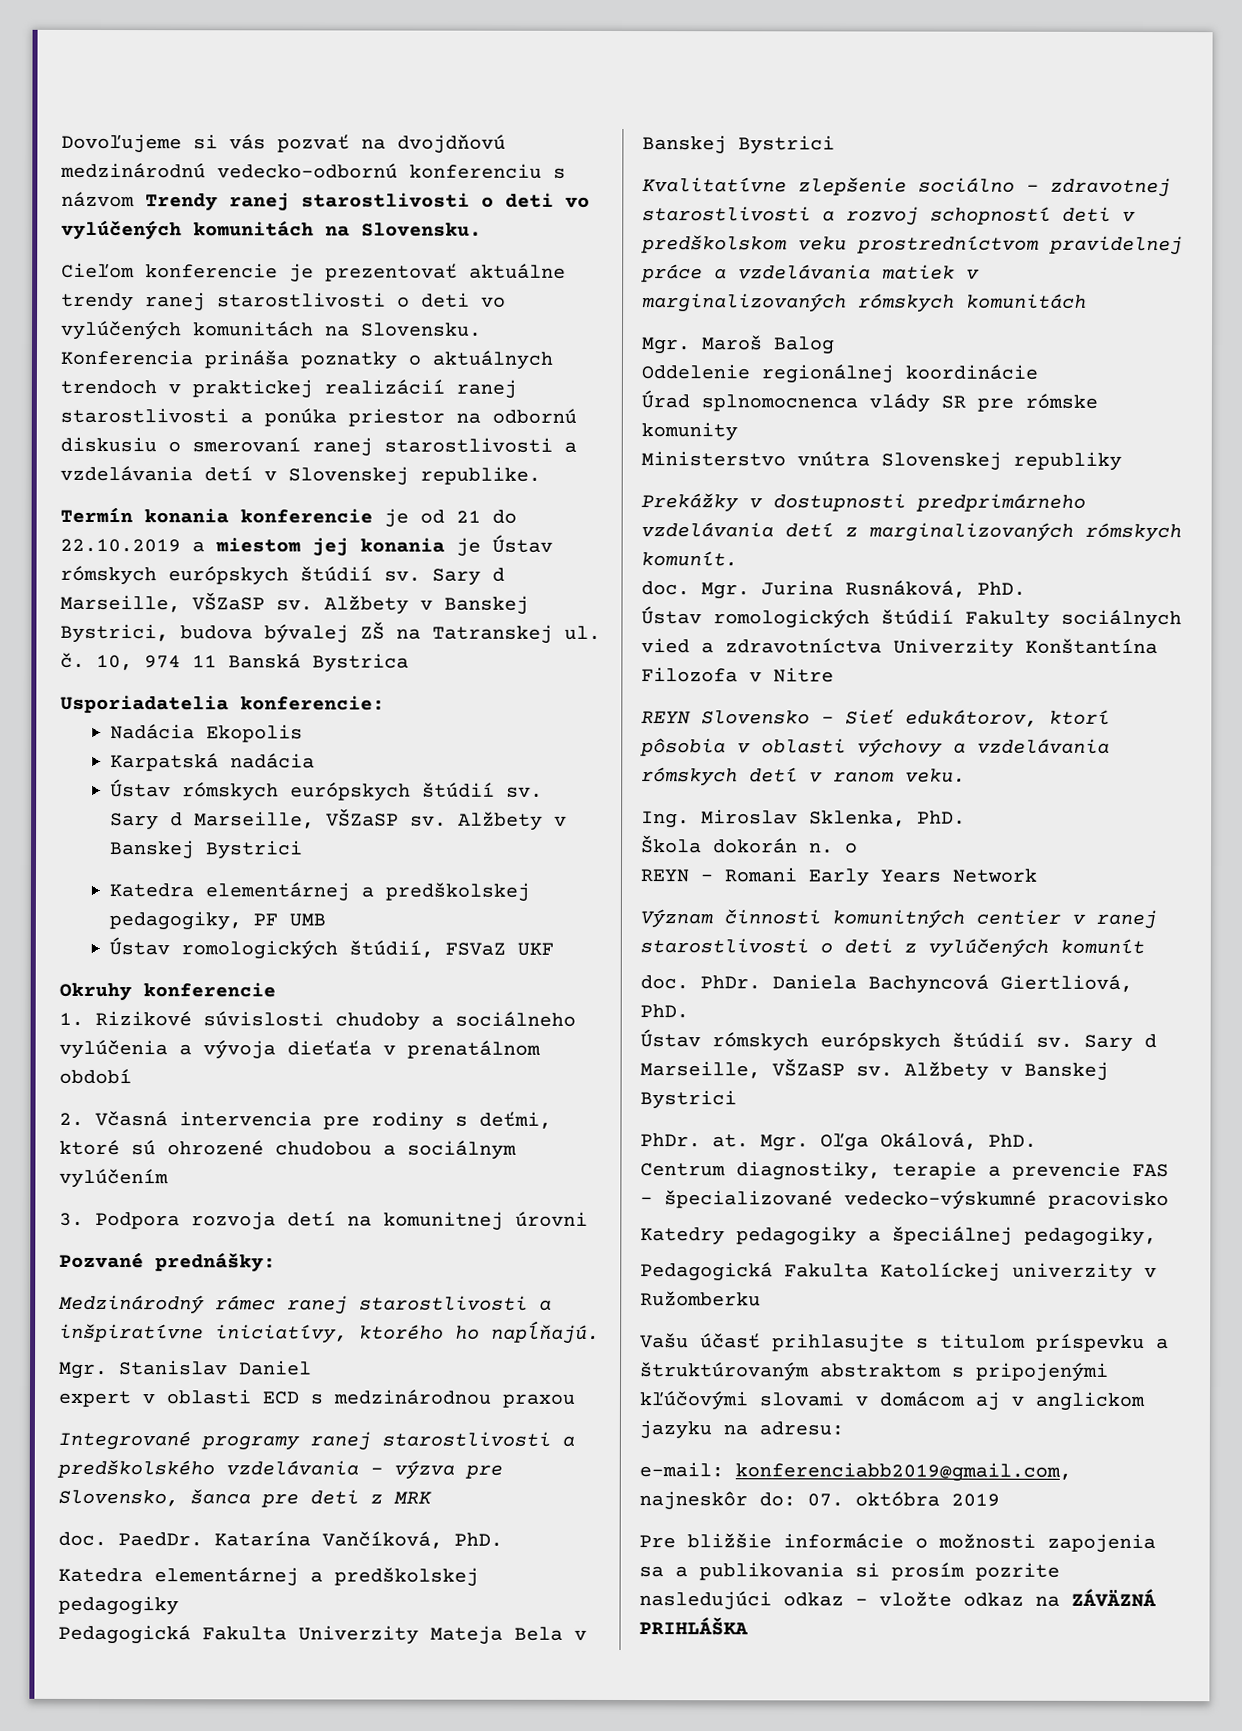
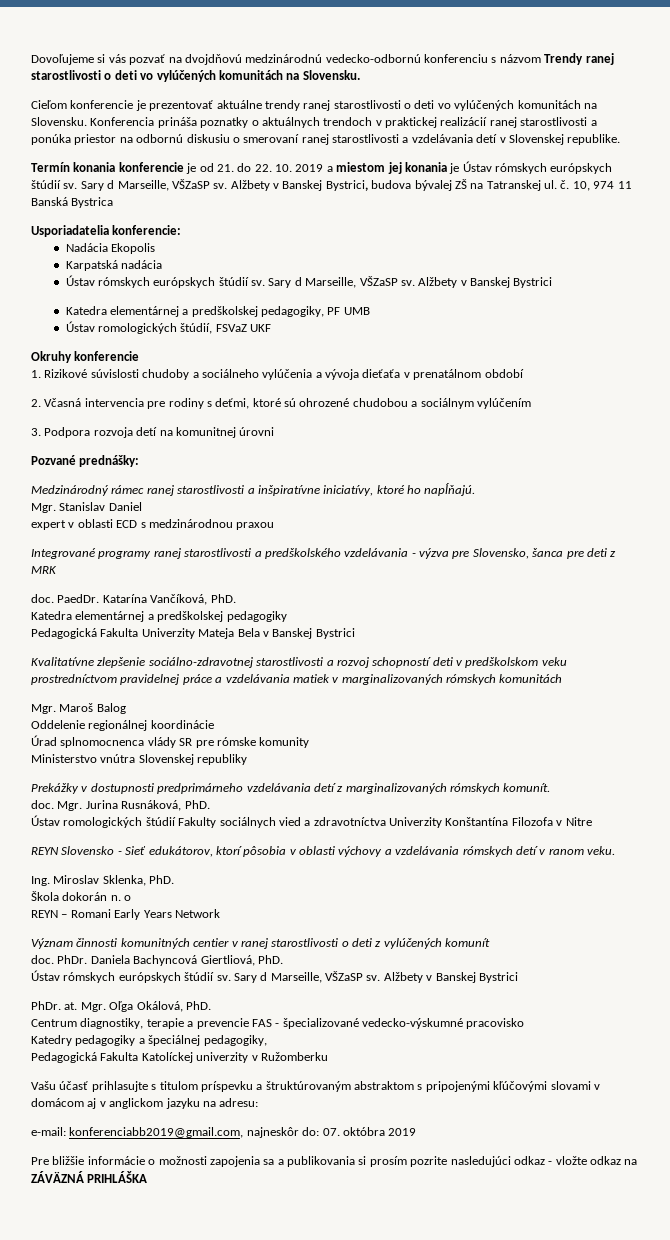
- Termín konania konferencie je od 21 do 22.10.2019 a miestom jej konania je Ústav rómskych európskych štúdií sv.
+ Termín konania konferencie je od 21. do 22. 10. 2019 a miestom jej konania je Ústav rómskych európskych štúdií sv.
- Medzinárodný rámec ranej starostlivosti a inšpiratívne iniciatívy, ktorého ho napĺňajú.
+ Medzinárodný rámec ranej starostlivosti a inšpiratívne iniciatívy, ktoré ho napĺňajú.
- Kvalitatívne zlepšenie sociálno - zdravotnej starostlivosti a rozvoj schopností deti v predškolskom veku prostredníctvom pravidelnej práce a vzdelávania matiek v marginalizovaných rómskych komunitách
+ Kvalitatívne zlepšenie sociálno-zdravotnej starostlivosti a rozvoj schopností deti v predškolskom veku prostredníctvom pravidelnej práce a vzdelávania matiek v marginalizovaných rómskych komunitách

